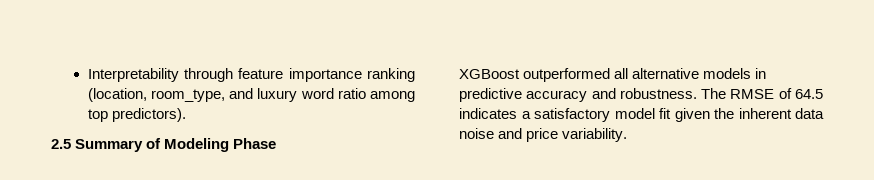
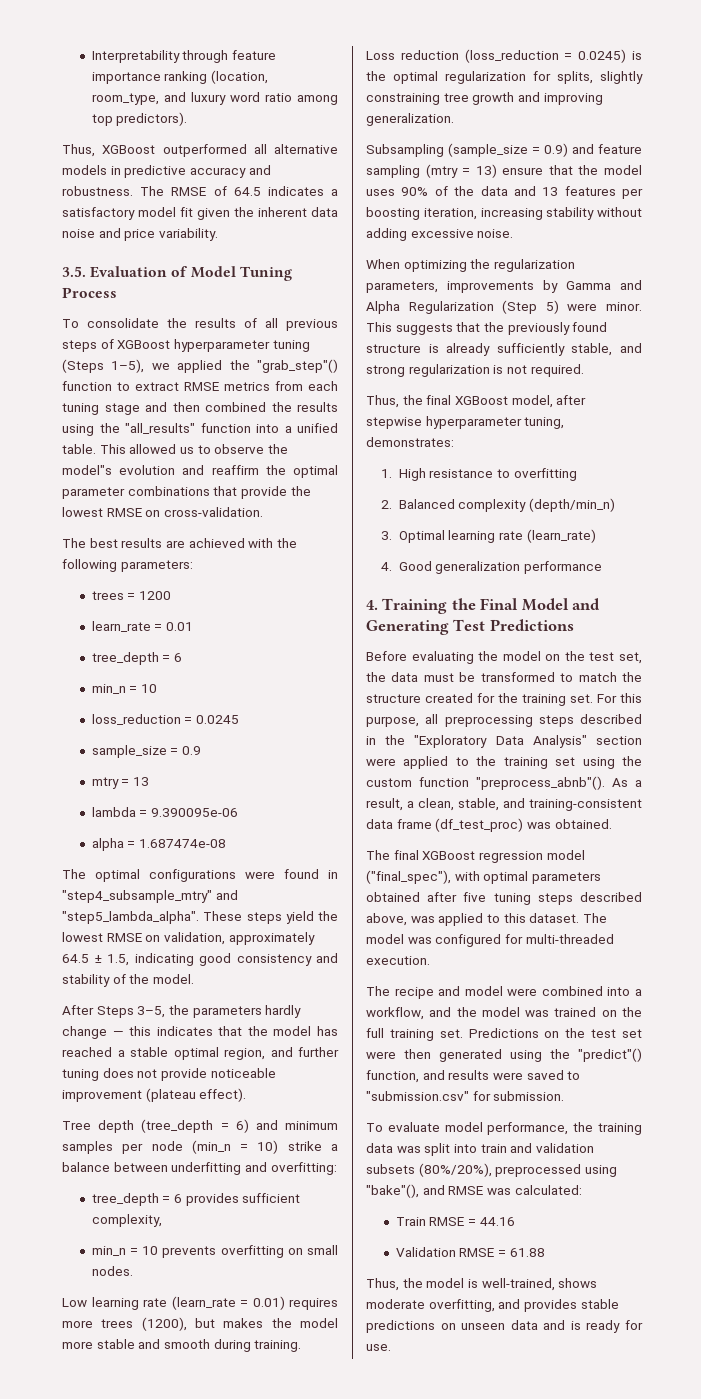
- 2.5 Summary of Modeling Phase
- XGBoost outperformed all alternative models in predictive accuracy and robustness.
+ Thus, XGBoost outperformed all alternative models in predictive accuracy and robustness.
+ 3.5. Evaluation of Model Tuning Process
+ To consolidate the results of all previous steps of XGBoost hyperparameter tuning (Steps 1–5), we applied the "grab_step"() function to extract RMSE metrics from each tuning stage and then combined the results using the "all_results" function into a unified table. This allowed us to observe the model"s evolution and reaffirm the optimal parameter combinations that provide the lowest RMSE on cross-validation.
+ The best results are achieved with the following parameters:
+ trees = 1200
+ learn_rate = 0.01
+ tree_depth = 6
+ min_n = 10
+ loss_reduction = 0.0245
+ sample_size = 0.9
+ mtry = 13
+ lambda = 9.390095e-06
+ alpha = 1.687474e-08
+ The optimal configurations were found in "step4_subsample_mtry" and "step5_lambda_alpha". These steps yield the lowest RMSE on validation, approximately 64.5 ± 1.5, indicating good consistency and stability of the model.
+ After Steps 3–5, the parameters hardly change — this indicates that the model has reached a stable optimal region, and further tuning does not provide noticeable improvement (plateau effect).
+ Tree depth (tree_depth = 6) and minimum samples per node (min_n = 10) strike a balance between underfitting and overfitting:
+ tree_depth = 6 provides sufficient complexity,
+ min_n = 10 prevents overfitting on small nodes.
+ Low learning rate (learn_rate = 0.01) requires more trees (1200), but makes the model more stable and smooth during training.
+ Loss reduction (loss_reduction = 0.0245) is the optimal regularization for splits, slightly constraining tree growth and improving generalization.
+ Subsampling (sample_size = 0.9) and feature sampling (mtry = 13) ensure that the model uses 90% of the data and 13 features per boosting iteration, increasing stability without adding excessive noise.
+ When optimizing the regularization parameters, improvements by Gamma and Alpha Regularization (Step 5) were minor. This suggests that the previously found structure is already sufficiently stable, and strong regularization is not required.
+ Thus, the final XGBoost model, after stepwise hyperparameter tuning, demonstrates:
+ 1. High resistance to overfitting
+ 2. Balanced complexity (depth/min_n)
+ 3. Optimal learning rate (learn_rate)
+ 4. Good generalization performance
+ 4. Training the Final Model and Generating Test Predictions
+ Before evaluating the model on the test set, the data must be transformed to match the structure created for the training set. For this purpose, all preprocessing steps described in the "Exploratory Data Analysis" section were applied to the training set using the custom function "preprocess_abnb"(). As a result, a clean, stable, and training-consistent data frame (df_test_proc) was obtained.
+ The final XGBoost regression model ("final_spec"), with optimal parameters obtained after five tuning steps described above, was applied to this dataset. The model was configured for multi-threaded execution.
+ The recipe and model were combined into a workflow, and the model was trained on the full training set. Predictions on the test set were then generated using the "predict"() function, and results were saved to "submission.csv" for submission.
+ To evaluate model performance, the training data was split into train and validation subsets (80%/20%), preprocessed using "bake"(), and RMSE was calculated:
+ Train RMSE = 44.16
+ Validation RMSE = 61.88
+ Thus, the model is well-trained, shows moderate overfitting, and provides stable predictions on unseen data and is ready for use.

